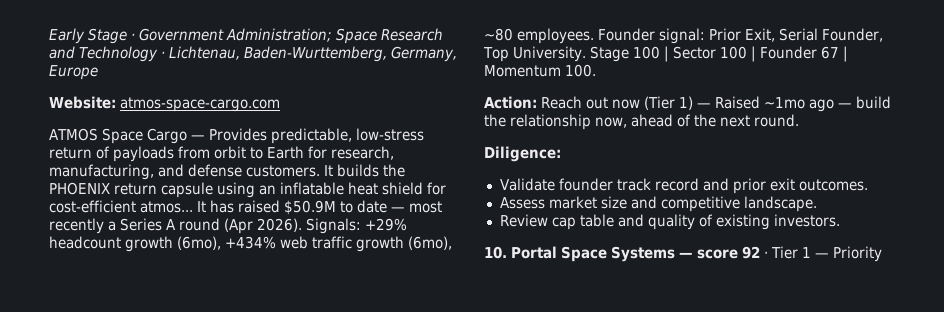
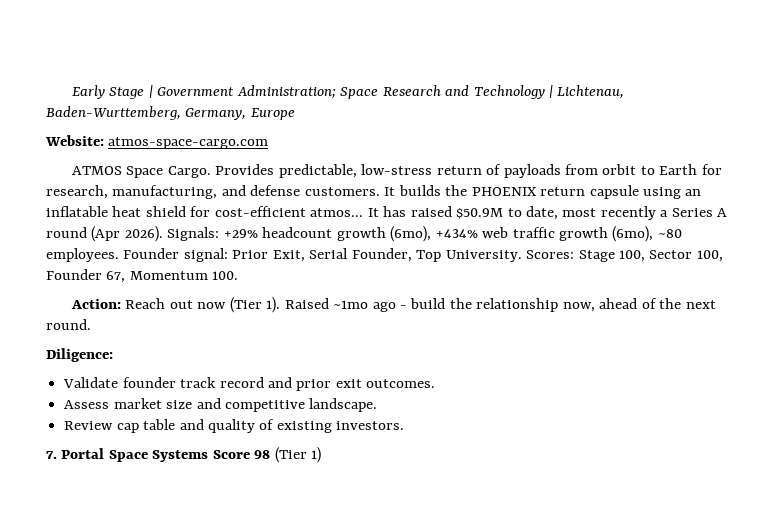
- Early Stage · Government Administration; Space Research and Technology · Lichtenau, Baden-Wurttemberg, Germany, Europe
+ Early Stage | Government Administration; Space Research and Technology | Lichtenau, Baden-Wurttemberg, Germany, Europe
- ATMOS Space Cargo — Provides predictable, low-stress return of payloads from orbit to Earth for research, manufacturing, and defense customers.
+ ATMOS Space Cargo. Provides predictable, low-stress return of payloads from orbit to Earth for research, manufacturing, and defense customers.
- It has raised $50.9M to date — most recently a Series A round (Apr 2026).
+ It has raised $50.9M to date, most recently a Series A round (Apr 2026).
- Stage 100 | Sector 100 | Founder 67 | Momentum 100.
+ Scores: Stage 100, Sector 100, Founder 67, Momentum 100.
- Action: Reach out now (Tier 1) — Raised ~1mo ago — build the relationship now, ahead of the next round.
+ Action: Reach out now (Tier 1). Raised ~1mo ago - build the relationship now, ahead of the next round.
- 10. Portal Space Systems — score 92 · Tier 1 — Priority
+ 7. Portal Space Systems Score 98 (Tier 1)

